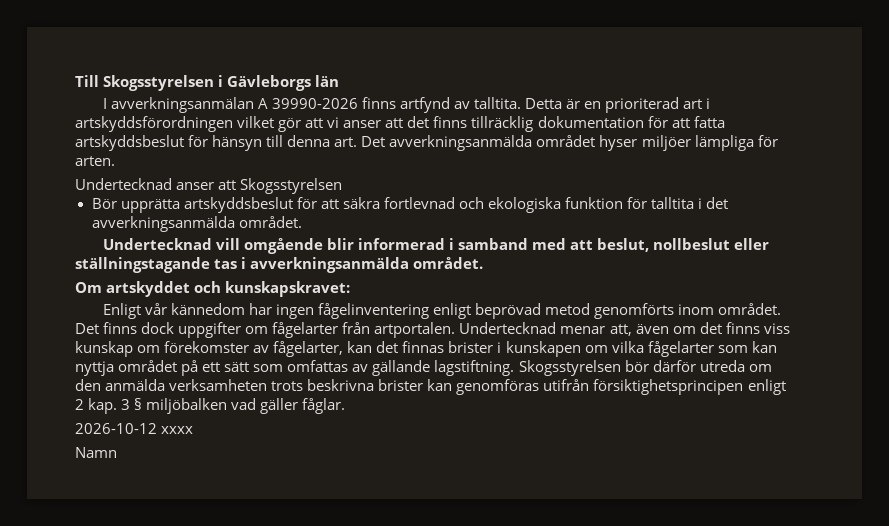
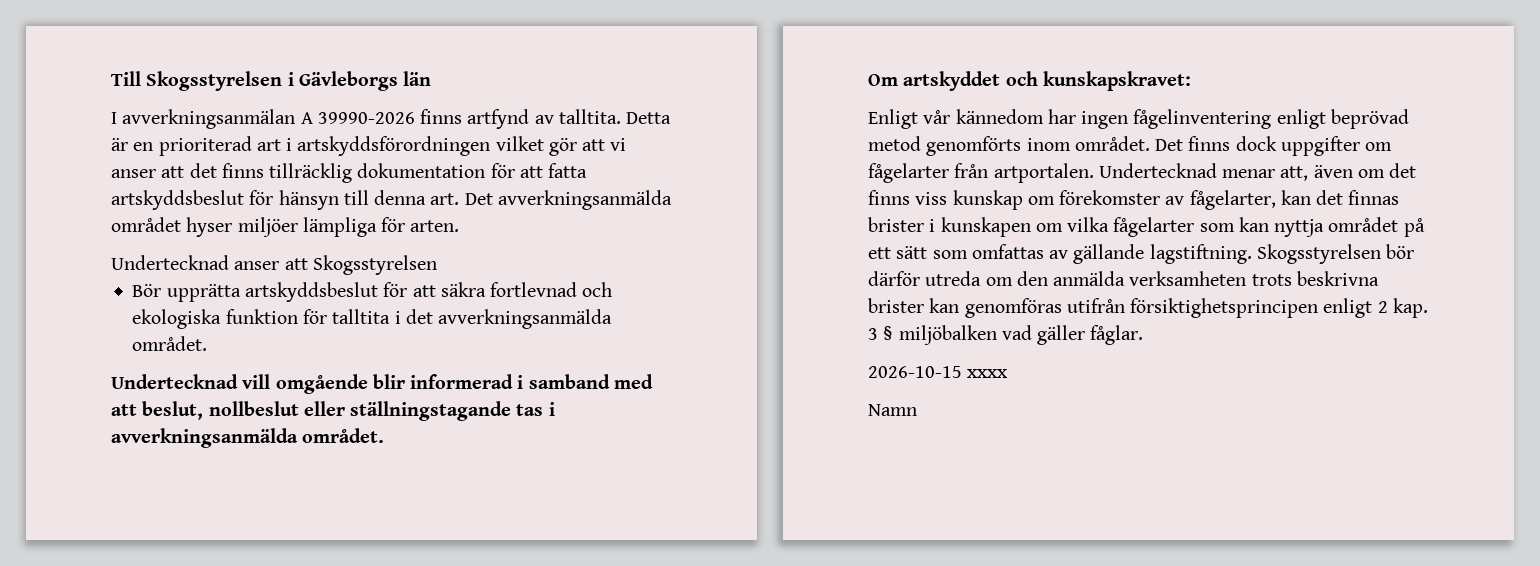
- 2026-10-12 xxxx
+ 2026-10-15 xxxx

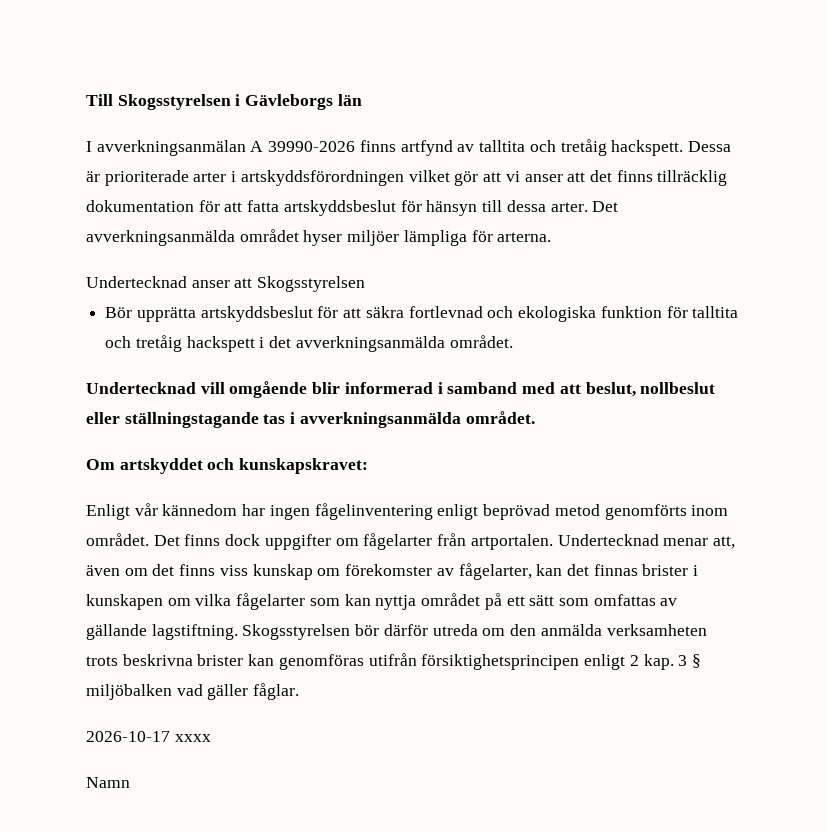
- I avverkningsanmälan A 39990-2026 finns artfynd av talltita. Detta är en prioriterad art i artskyddsförordningen vilket gör att vi anser att det finns tillräcklig dokumentation för att fatta artskyddsbeslut för hänsyn till denna art. Det avverkningsanmälda området hyser miljöer lämpliga för arten.
+ I avverkningsanmälan A 39990-2026 finns artfynd av talltita och tretåig hackspett. Dessa är prioriterade arter i artskyddsförordningen vilket gör att vi anser att det finns tillräcklig dokumentation för att fatta artskyddsbeslut för hänsyn till dessa arter. Det avverkningsanmälda området hyser miljöer lämpliga för arterna.
- Bör upprätta artskyddsbeslut för att säkra fortlevnad och ekologiska funktion för talltita i det avverkningsanmälda området.
+ Bör upprätta artskyddsbeslut för att säkra fortlevnad och ekologiska funktion för talltita och tretåig hackspett i det avverkningsanmälda området.
- 2026-10-15 xxxx
+ 2026-10-17 xxxx

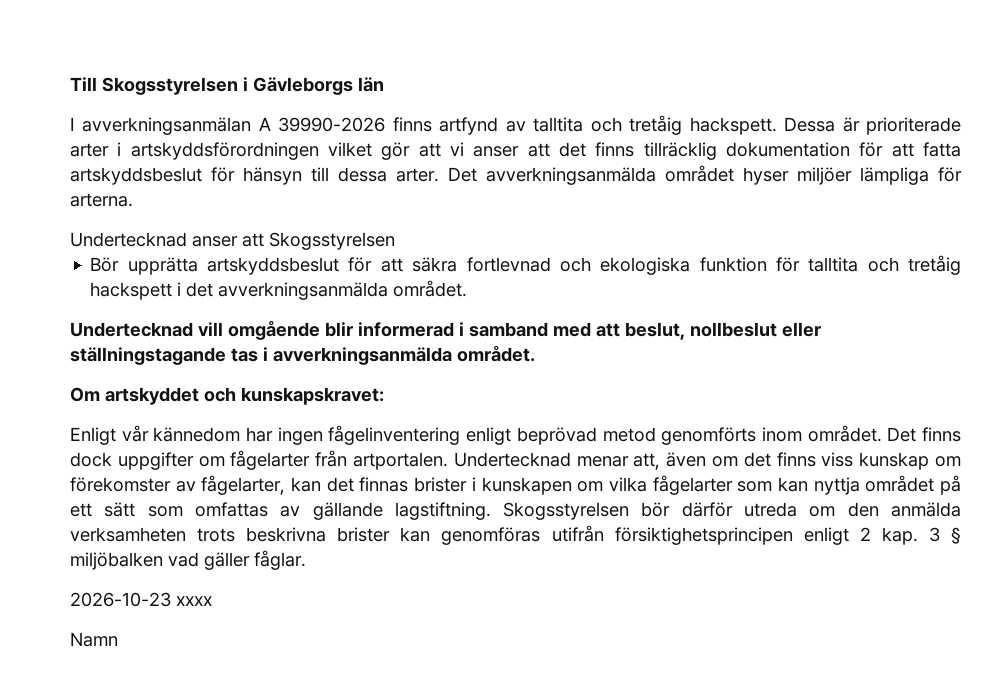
- 2026-10-17 xxxx
+ 2026-10-23 xxxx

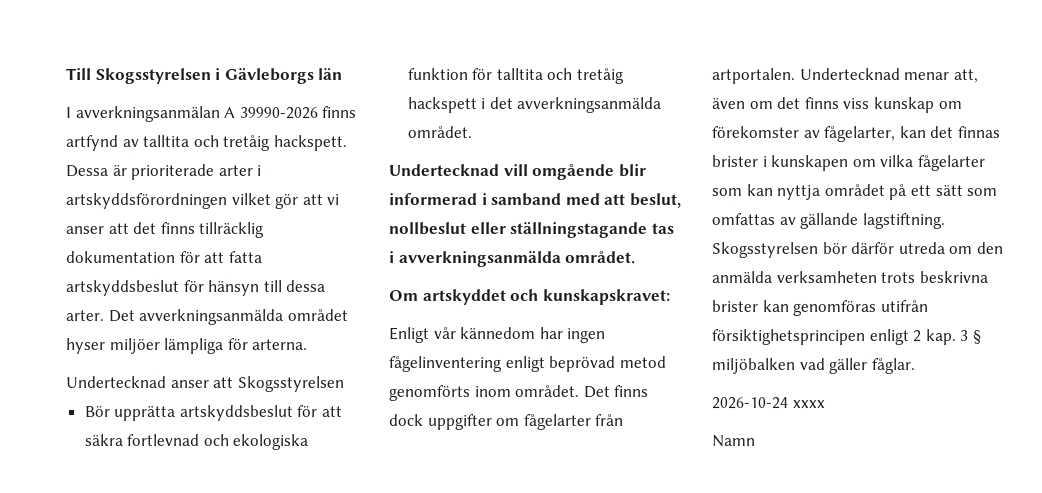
- 2026-10-23 xxxx
+ 2026-10-24 xxxx

